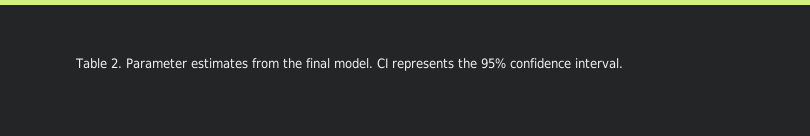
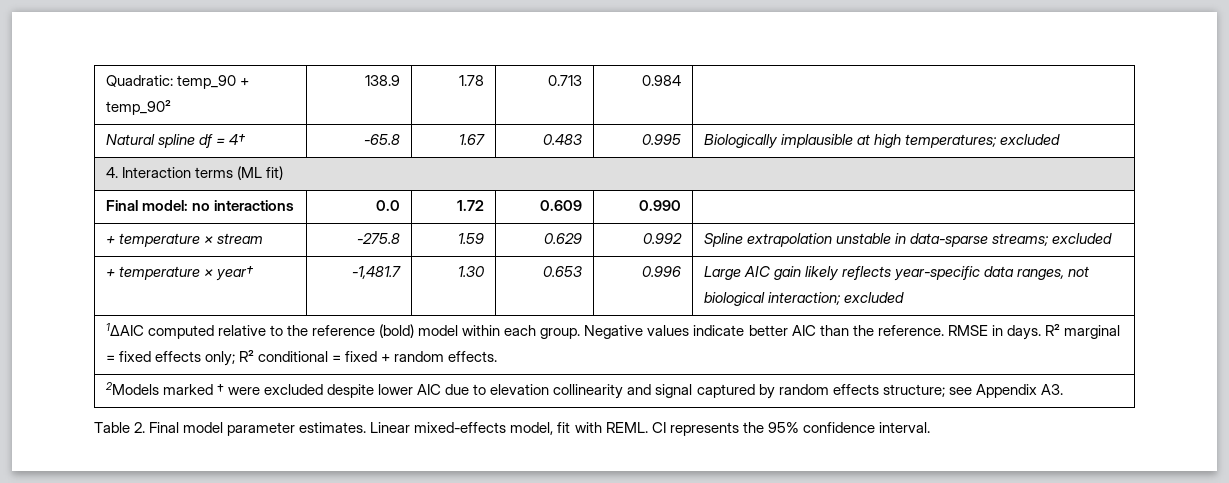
- Table 2. Parameter estimates from the final model.
+ Quadratic: temp_90 + temp_90² | 138.9 | 1.78 | 0.713 | 0.984 |
+ Natural spline df = 4† | -65.8 | 1.67 | 0.483 | 0.995 | Biologically implausible at high temperatures; excluded
+ 4. Interaction terms (ML fit)
+ Final model: no interactions | 0.0 | 1.72 | 0.609 | 0.990 |
+ + temperature × stream | -275.8 | 1.59 | 0.629 | 0.992 | Spline extrapolation unstable in data-sparse streams; excluded
+ + temperature × year† | -1,481.7 | 1.30 | 0.653 | 0.996 | Large AIC gain likely reflects year-specific data ranges, not biological interaction; excluded
+ 1ΔAIC computed relative to the reference (bold) model within each group. Negative values indicate better AIC than the reference. RMSE in days. R² marginal = fixed effects only; R² conditional = fixed + random effects.
+ 2Models marked † were excluded despite lower AIC due to elevation collinearity and signal captured by random effects structure; see Appendix A3.
+ Table 2. Final model parameter estimates. Linear mixed-effects model, fit with REML.

